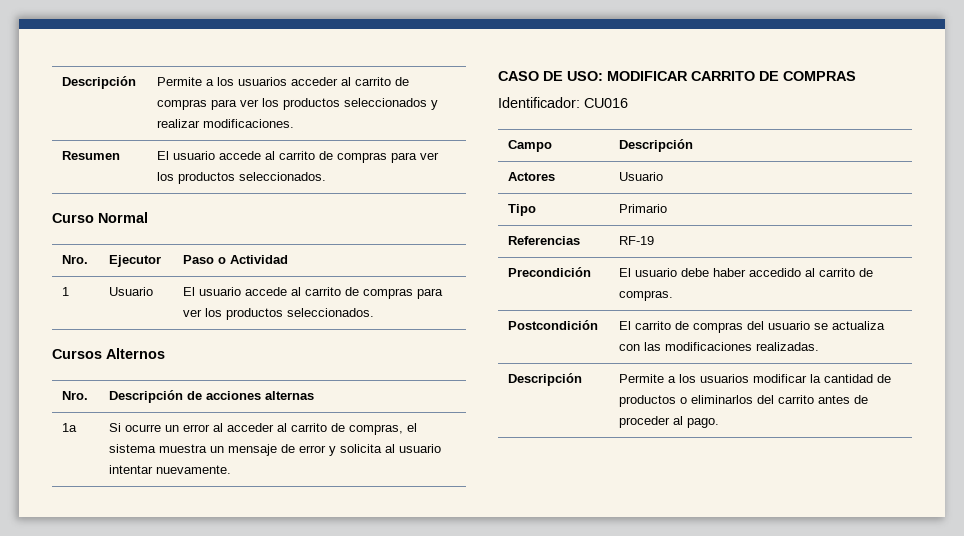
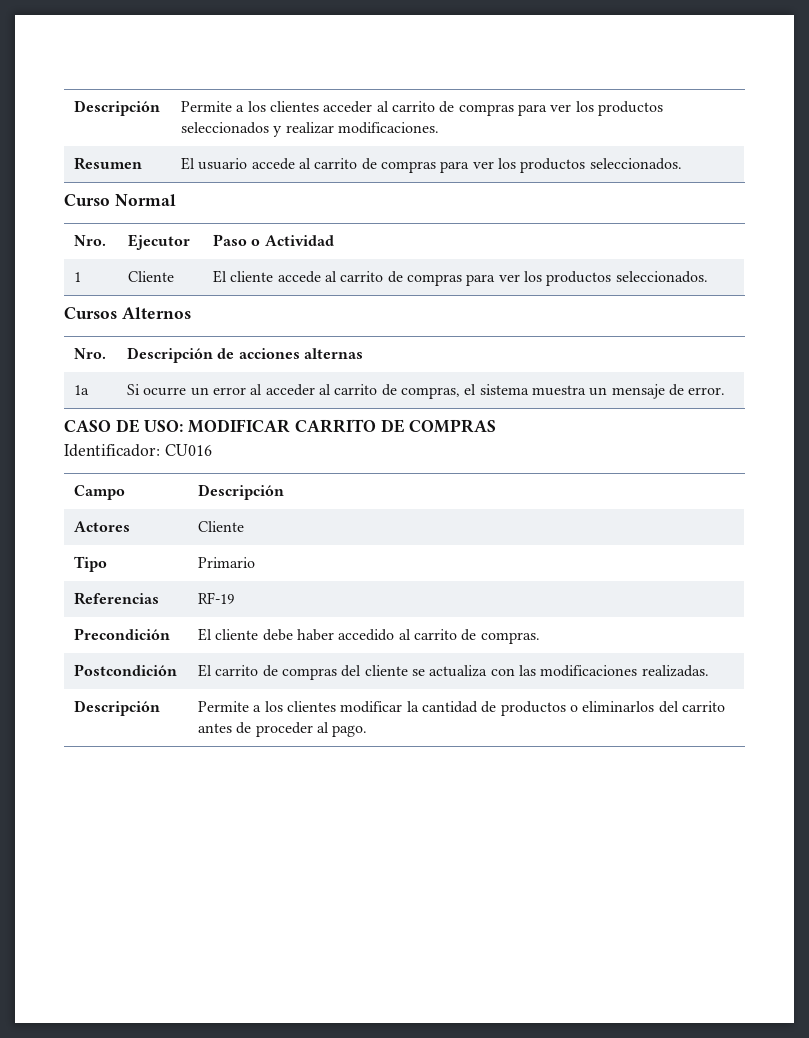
- Descripción | Permite a los usuarios acceder al carrito de compras para ver los productos seleccionados y realizar modificaciones.
+ Descripción | Permite a los clientes acceder al carrito de compras para ver los productos seleccionados y realizar modificaciones.
- 1 | Usuario | El usuario accede al carrito de compras para ver los productos seleccionados.
+ 1 | Cliente | El cliente accede al carrito de compras para ver los productos seleccionados.
- 1a | Si ocurre un error al acceder al carrito de compras, el sistema muestra un mensaje de error y solicita al usuario intentar nuevamente.
+ 1a | Si ocurre un error al acceder al carrito de compras, el sistema muestra un mensaje de error.
- Actores | Usuario
+ Actores | Cliente
- Precondición | El usuario debe haber accedido al carrito de compras.
+ Precondición | El cliente debe haber accedido al carrito de compras.
- Postcondición | El carrito de compras del usuario se actualiza con las modificaciones realizadas.
+ Postcondición | El carrito de compras del cliente se actualiza con las modificaciones realizadas.
- Descripción | Permite a los usuarios modificar la cantidad de productos o eliminarlos del carrito antes de proceder al pago.
+ Descripción | Permite a los clientes modificar la cantidad de productos o eliminarlos del carrito antes de proceder al pago.

